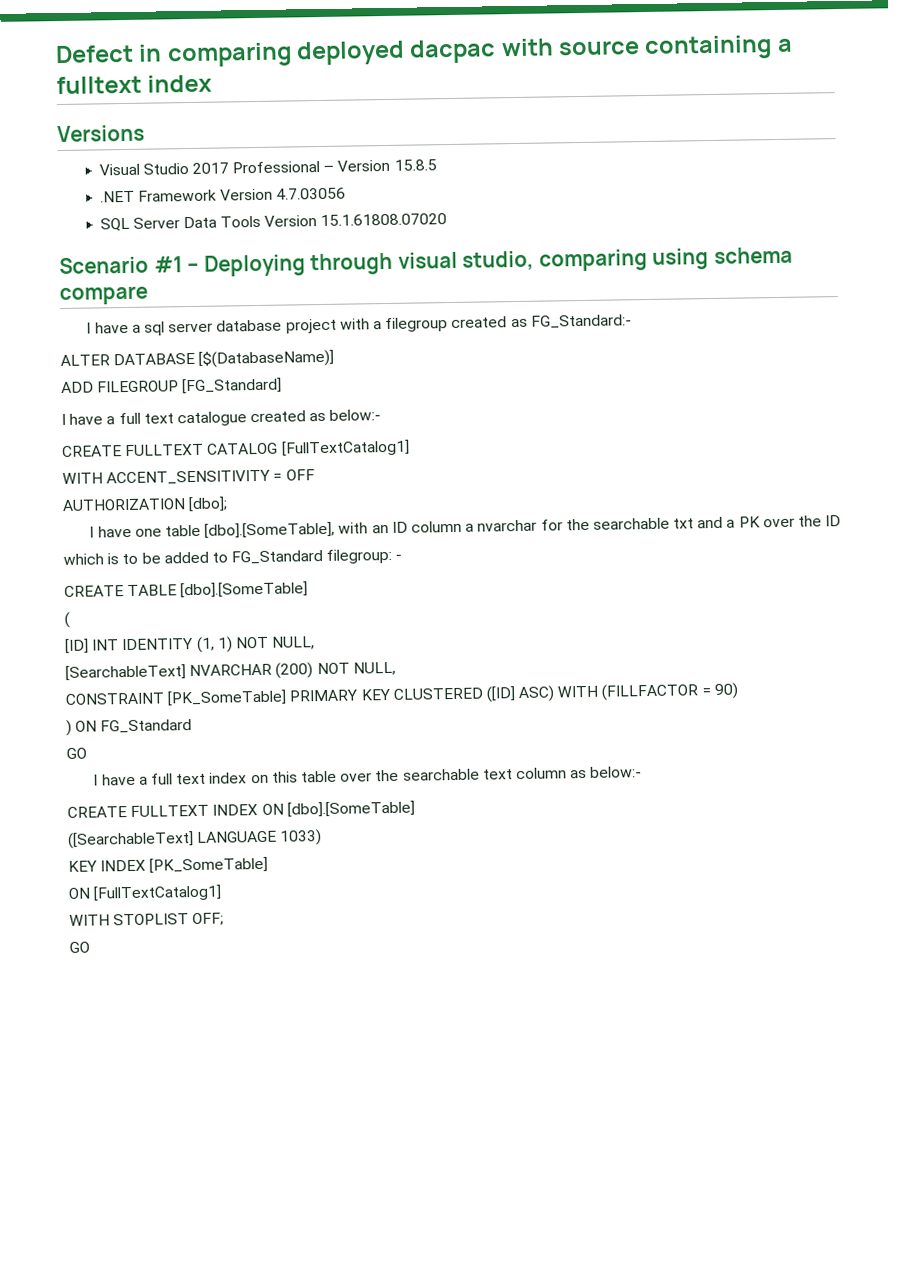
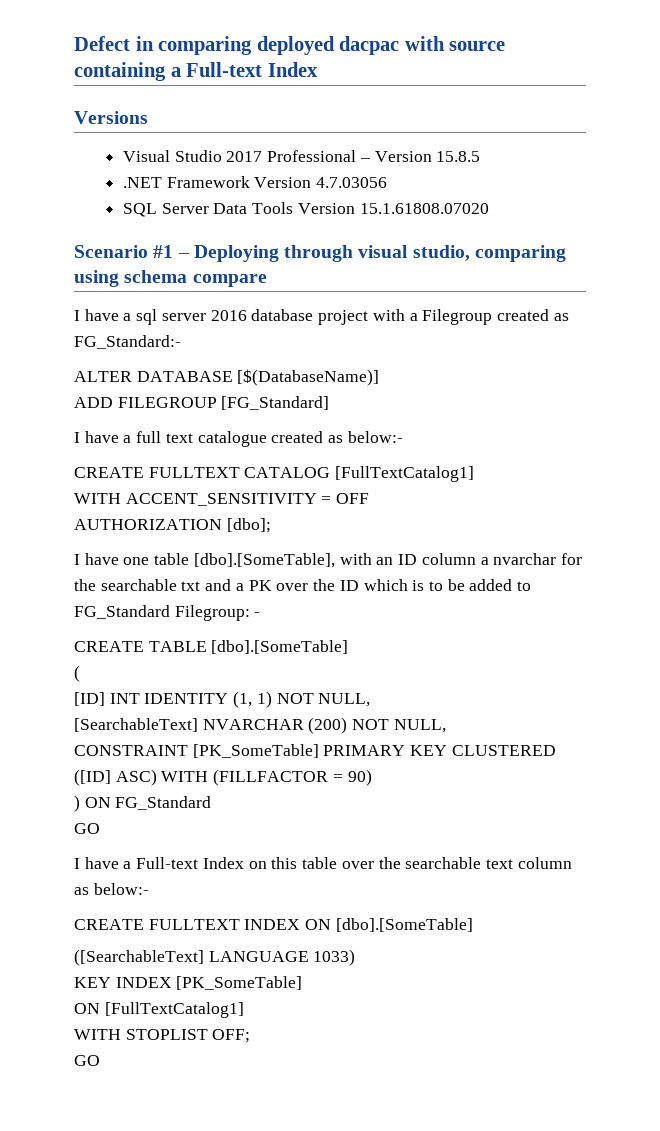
- Defect in comparing deployed dacpac with source containing a fulltext index
+ Defect in comparing deployed dacpac with source containing a Full-text Index
- I have a sql server database project with a filegroup created as FG_Standard:-
+ I have a sql server 2016 database project with a Filegroup created as FG_Standard:-
- I have one table [dbo].[SomeTable], with an ID column a nvarchar for the searchable txt and a PK over the ID which is to be added to FG_Standard filegroup: -
+ I have one table [dbo].[SomeTable], with an ID column a nvarchar for the searchable txt and a PK over the ID which is to be added to FG_Standard Filegroup: -
- I have a full text index on this table over the searchable text column as below:-
+ I have a Full-text Index on this table over the searchable text column as below:-

